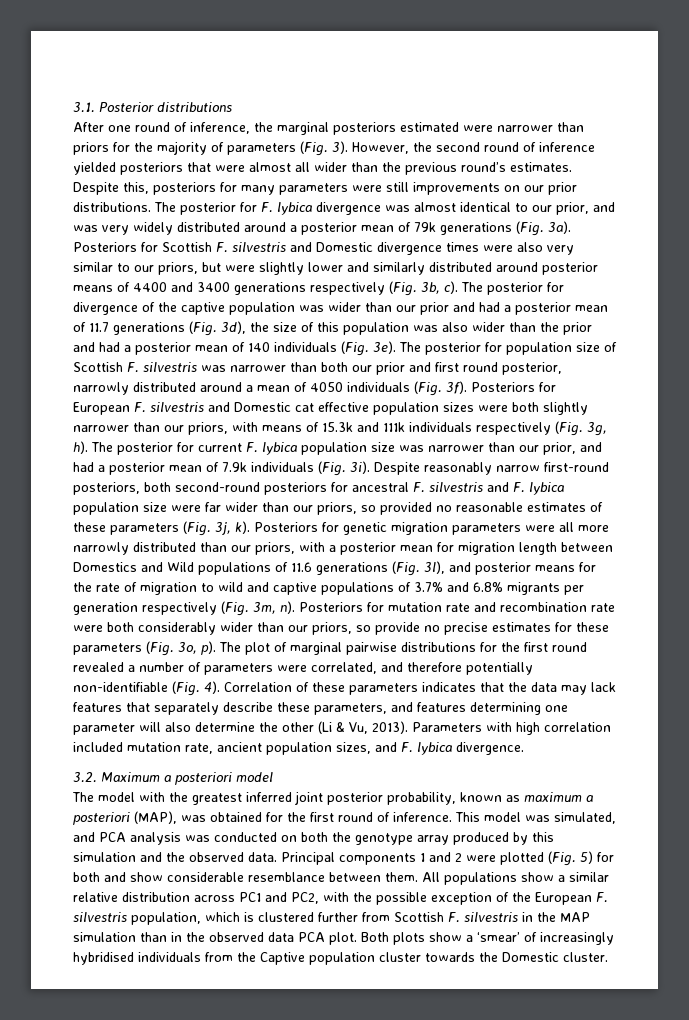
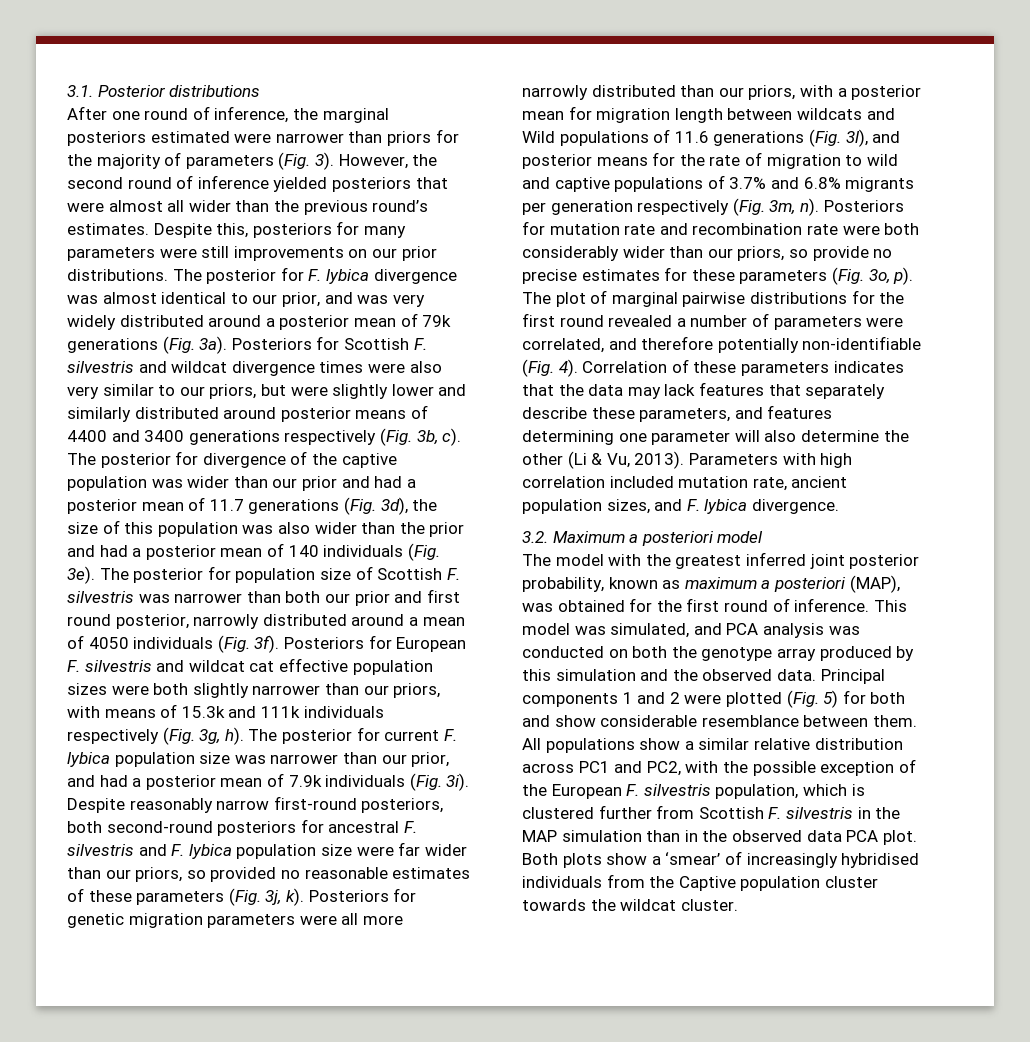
- Posteriors for Scottish F. silvestris and Domestic divergence times were also very similar to our priors, but were slightly lower and similarly distributed around posterior means of 4400 and 3400 generations respectively (Fig. 3b, c).
+ Posteriors for Scottish F. silvestris and wildcat divergence times were also very similar to our priors, but were slightly lower and similarly distributed around posterior means of 4400 and 3400 generations respectively (Fig. 3b, c).
- Posteriors for European F. silvestris and Domestic cat effective population sizes were both slightly narrower than our priors, with means of 15.3k and 111k individuals respectively (Fig. 3g, h).
+ Posteriors for European F. silvestris and wildcat cat effective population sizes were both slightly narrower than our priors, with means of 15.3k and 111k individuals respectively (Fig. 3g, h).
- Posteriors for genetic migration parameters were all more narrowly distributed than our priors, with a posterior mean for migration length between Domestics and Wild populations of 11.6 generations (Fig. 3l), and posterior means for the rate of migration to wild and captive populations of 3.7% and 6.8% migrants per generation respectively (Fig. 3m, n).
+ Posteriors for genetic migration parameters were all more narrowly distributed than our priors, with a posterior mean for migration length between wildcats and Wild populations of 11.6 generations (Fig. 3l), and posterior means for the rate of migration to wild and captive populations of 3.7% and 6.8% migrants per generation respectively (Fig. 3m, n).
- Both plots show a ‘smear’ of increasingly hybridised individuals from the Captive population cluster towards the Domestic cluster.
+ Both plots show a ‘smear’ of increasingly hybridised individuals from the Captive population cluster towards the wildcat cluster.

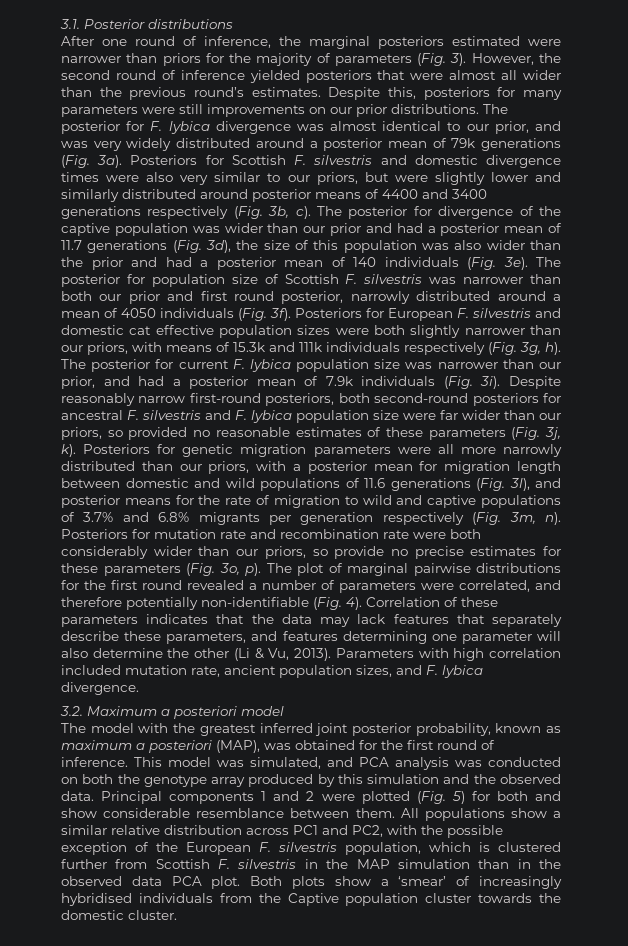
- Posteriors for Scottish F. silvestris and wildcat divergence times were also very similar to our priors, but were slightly lower and similarly distributed around posterior means of 4400 and 3400 generations respectively (Fig. 3b, c).
+ Posteriors for Scottish F. silvestris and domestic divergence times were also very similar to our priors, but were slightly lower and similarly distributed around posterior means of 4400 and 3400 generations respectively (Fig. 3b, c).
- Posteriors for European F. silvestris and wildcat cat effective population sizes were both slightly narrower than our priors, with means of 15.3k and 111k individuals respectively (Fig. 3g, h).
+ Posteriors for European F. silvestris and domestic cat effective population sizes were both slightly narrower than our priors, with means of 15.3k and 111k individuals respectively (Fig. 3g, h).
- Posteriors for genetic migration parameters were all more narrowly distributed than our priors, with a posterior mean for migration length between wildcats and Wild populations of 11.6 generations (Fig. 3l), and posterior means for the rate of migration to wild and captive populations of 3.7% and 6.8% migrants per generation respectively (Fig. 3m, n).
+ Posteriors for genetic migration parameters were all more narrowly distributed than our priors, with a posterior mean for migration length between domestic and wild populations of 11.6 generations (Fig. 3l), and posterior means for the rate of migration to wild and captive populations of 3.7% and 6.8% migrants per generation respectively (Fig. 3m, n).
- Both plots show a ‘smear’ of increasingly hybridised individuals from the Captive population cluster towards the wildcat cluster.
+ Both plots show a ‘smear’ of increasingly hybridised individuals from the Captive population cluster towards the domestic cluster.

